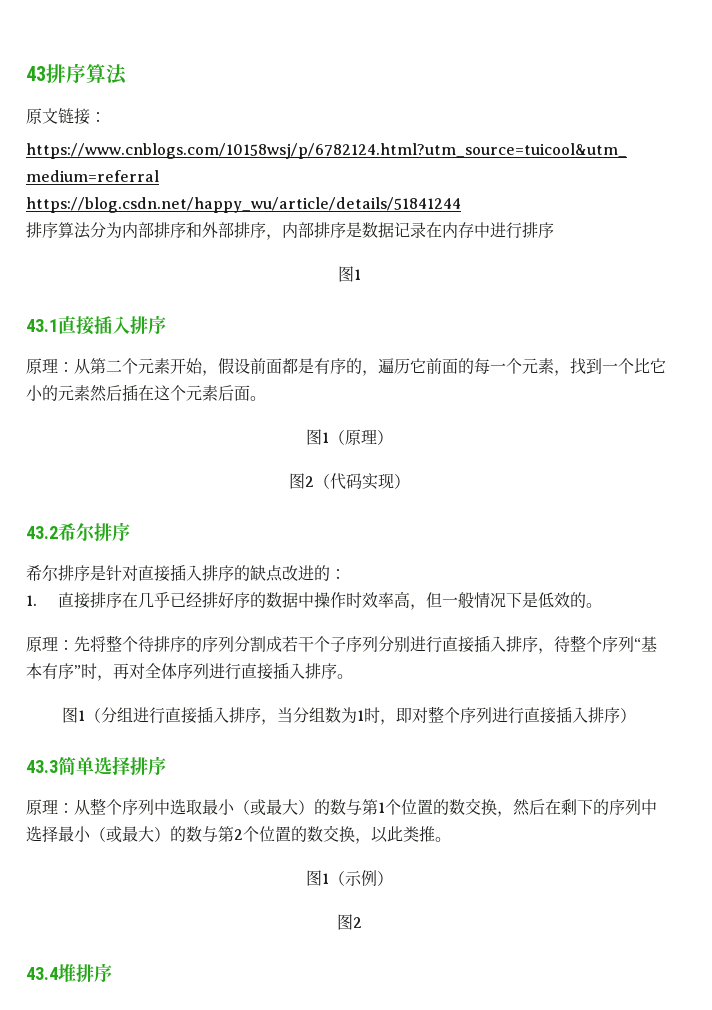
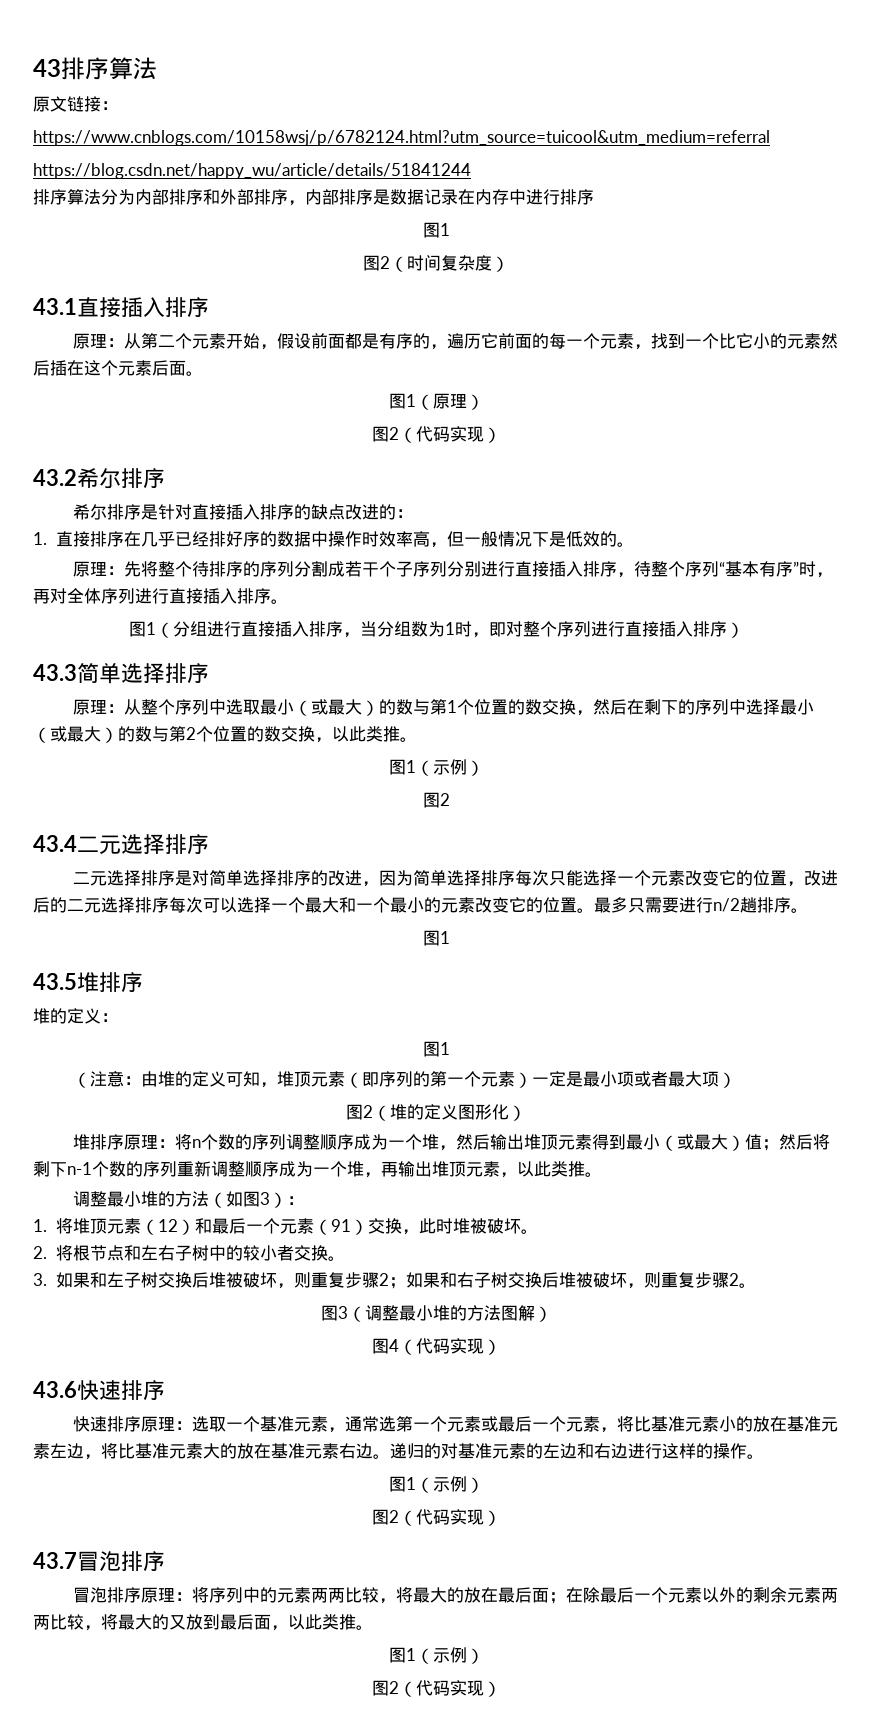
+ 图2（时间复杂度）
- 43.4堆排序
+ 43.4二元选择排序
+ 二元选择排序是对简单选择排序的改进，因为简单选择排序每次只能选择一个元素改变它的位置，改进后的二元选择排序每次可以选择一个最大和一个最小的元素改变它的位置。最多只需要进行n/2趟排序。
+ 图1
+ 43.5堆排序
+ 堆的定义：
+ 图1
+ （注意：由堆的定义可知，堆顶元素（即序列的第一个元素）一定是最小项或者最大项）
+ 图2（堆的定义图形化）
+ 堆排序原理：将n个数的序列调整顺序成为一个堆，然后输出堆顶元素得到最小（或最大）值；然后将剩下n-1个数的序列重新调整顺序成为一个堆，再输出堆顶元素，以此类推。
+ 调整最小堆的方法（如图3）：
+ 1.将堆顶元素（12）和最后一个元素（91）交换，此时堆被破坏。
+ 2.将根节点和左右子树中的较小者交换。
+ 3.如果和左子树交换后堆被破坏，则重复步骤2；如果和右子树交换后堆被破坏，则重复步骤2。
+ 图3（调整最小堆的方法图解）
+ 图4（代码实现）
+ 43.6快速排序
+ 快速排序原理：选取一个基准元素，通常选第一个元素或最后一个元素，将比基准元素小的放在基准元素左边，将比基准元素大的放在基准元素右边。递归的对基准元素的左边和右边进行这样的操作。
+ 图1（示例）
+ 图2（代码实现）
+ 43.7冒泡排序
+ 冒泡排序原理：将序列中的元素两两比较，将最大的放在最后面；在除最后一个元素以外的剩余元素两两比较，将最大的又放到最后面，以此类推。
+ 图1（示例）
+ 图2（代码实现）

